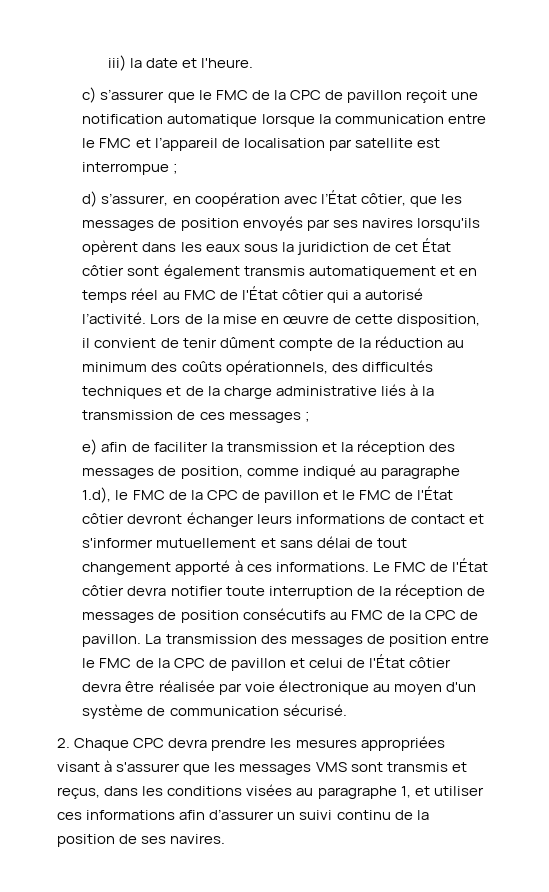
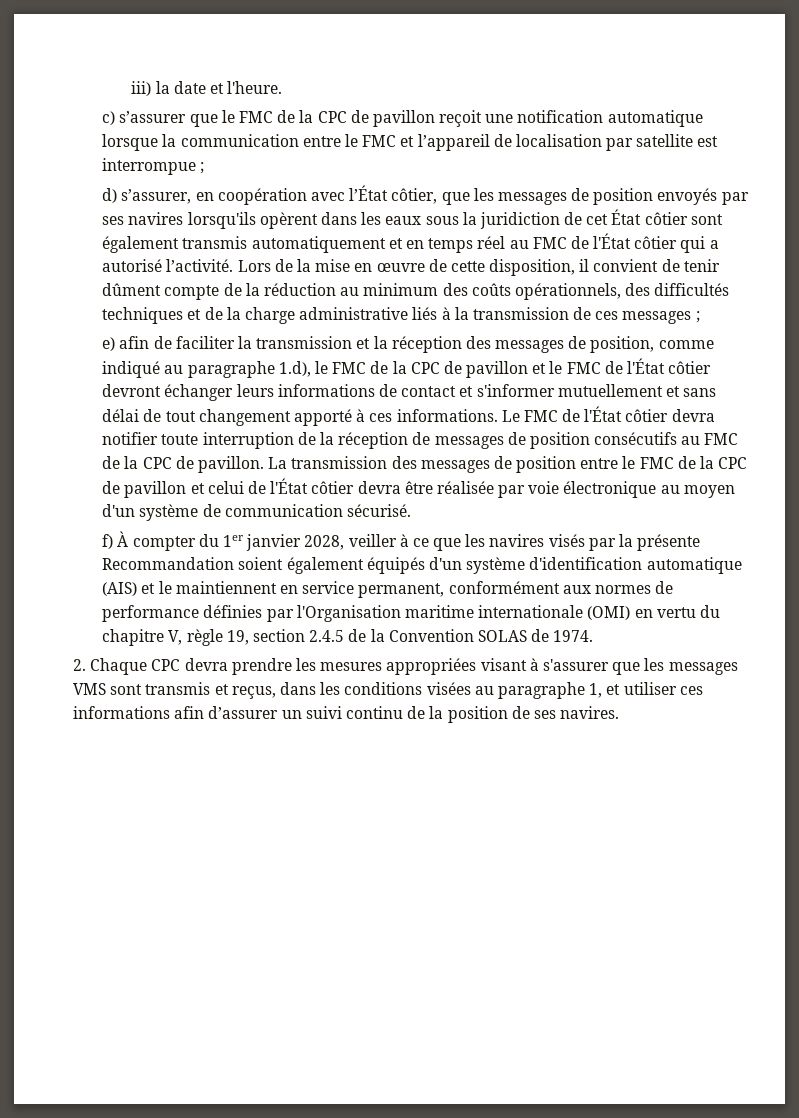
+ f) À compter du 1er janvier 2028, veiller à ce que les navires visés par la présente Recommandation soient également équipés d'un système d'identification automatique (AIS) et le maintiennent en service permanent, conformément aux normes de performance définies par l'Organisation maritime internationale (OMI) en vertu du chapitre V, règle 19, section 2.4.5 de la Convention SOLAS de 1974.

